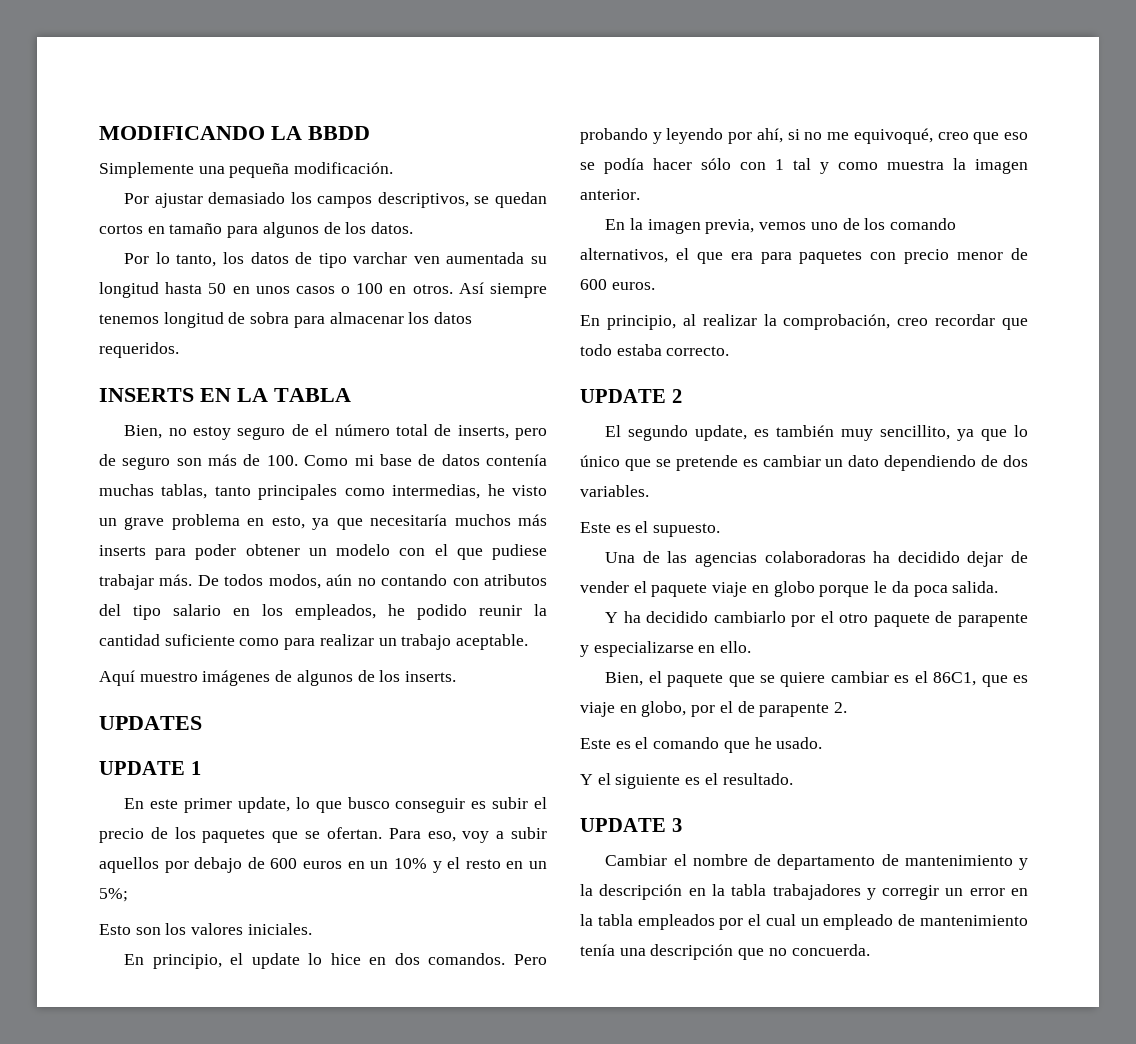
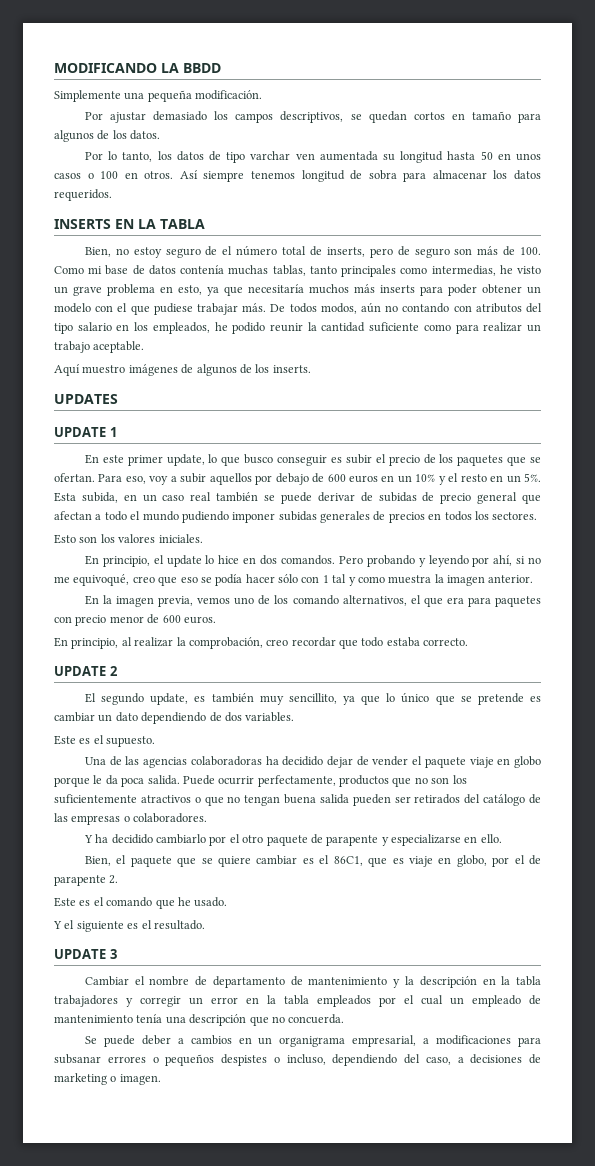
- Para eso, voy a subir aquellos por debajo de 600 euros en un 10% y el resto en un 5%;
+ Para eso, voy a subir aquellos por debajo de 600 euros en un 10% y el resto en un 5%. Esta subida, en un caso real también se puede derivar de subidas de precio general que afectan a todo el mundo pudiendo imponer subidas generales de precios en todos los sectores.
+ Puede ocurrir perfectamente, productos que no son los suficientemente atractivos o que no tengan buena salida pueden ser retirados del catálogo de las empresas o colaboradores.
+ Se puede deber a cambios en un organigrama empresarial, a modificaciones para subsanar errores o pequeños despistes o incluso, dependiendo del caso, a decisiones de marketing o imagen.

